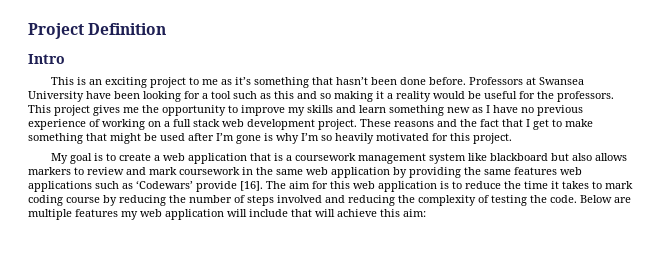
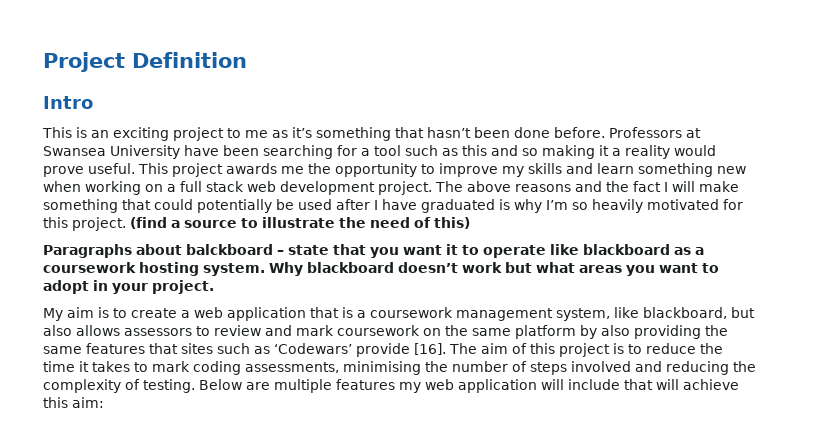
- Professors at Swansea University have been looking for a tool such as this and so making it a reality would be useful for the professors.
+ Professors at Swansea University have been searching for a tool such as this and so making it a reality would prove useful.
- This project gives me the opportunity to improve my skills and learn something new as I have no previous experience of working on a full stack web development project.
+ This project awards me the opportunity to improve my skills and learn something new when working on a full stack web development project.
- These reasons and the fact that I get to make something that might be used after I’m gone is why I’m so heavily motivated for this project.
+ The above reasons and the fact I will make something that could potentially be used after I have graduated is why I’m so heavily motivated for this project. (find a source to illustrate the need of this)
+ Paragraphs about balckboard – state that you want it to operate like blackboard as a coursework hosting system. Why blackboard doesn’t work but what areas you want to adopt in your project.
- My goal is to create a web application that is a coursework management system like blackboard but also allows markers to review and mark coursework in the same web application by providing the same features web applications such as ‘Codewars’ provide [16].
+ My aim is to create a web application that is a coursework management system, like blackboard, but also allows assessors to review and mark coursework on the same platform by also providing the same features that sites such as ‘Codewars’ provide [16].
- The aim for this web application is to reduce the time it takes to mark coding course by reducing the number of steps involved and reducing the complexity of testing the code.
+ The aim of this project is to reduce the time it takes to mark coding assessments, minimising the number of steps involved and reducing the complexity of testing.

